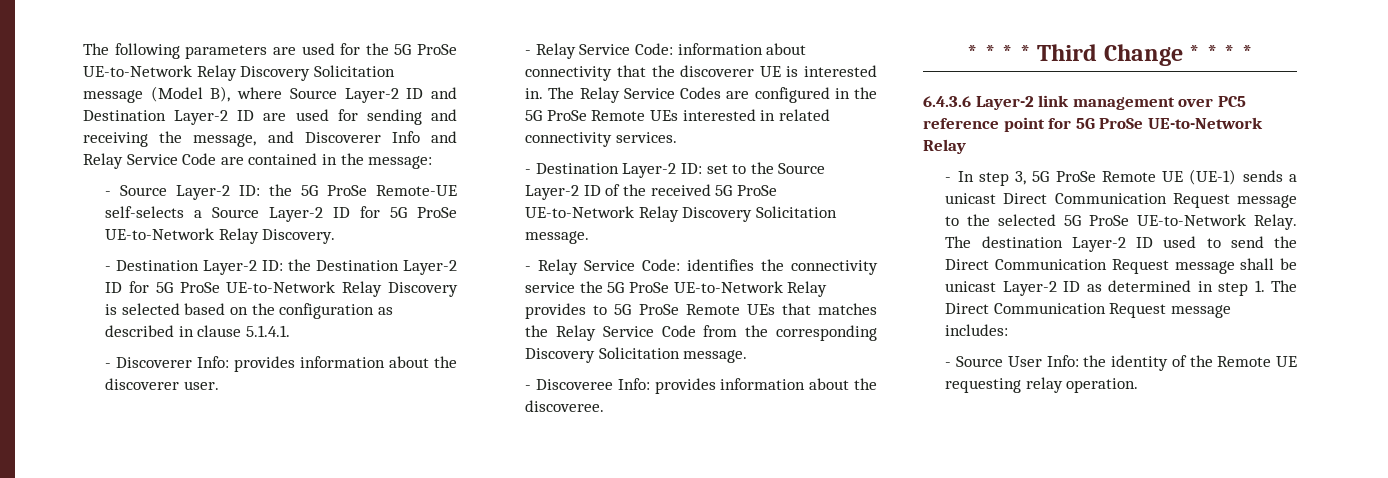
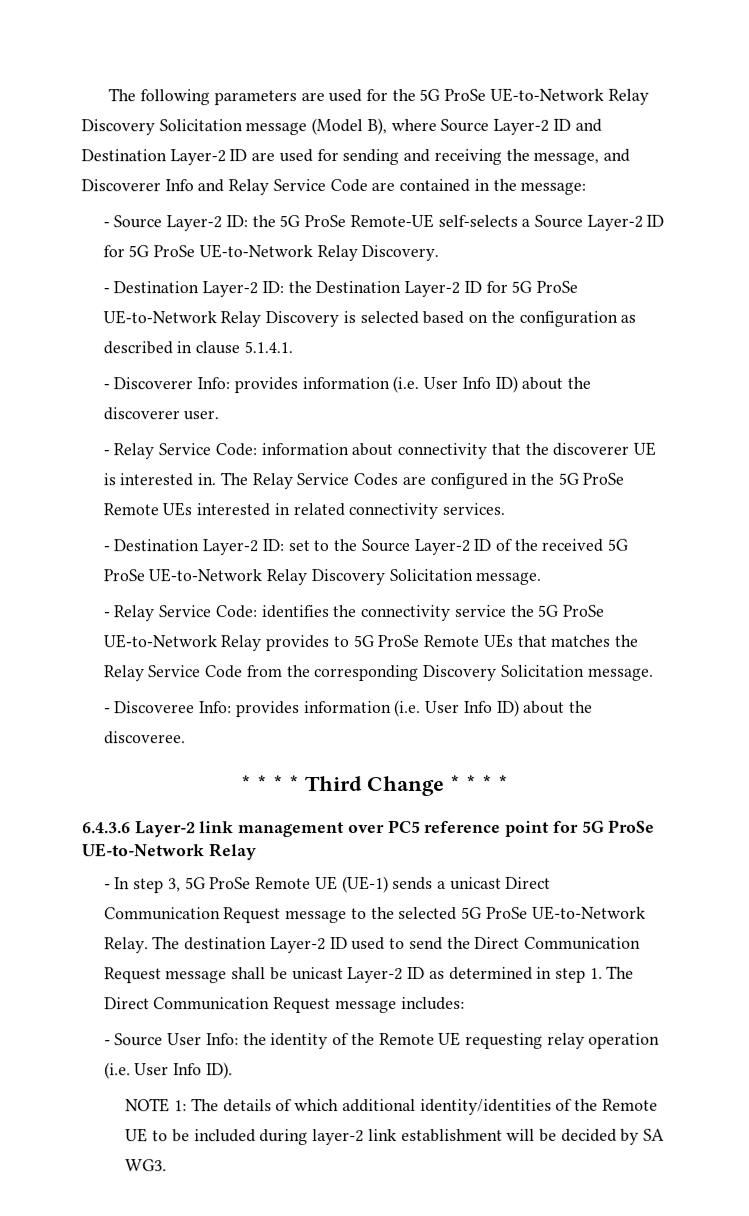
- - Discoverer Info: provides information about the discoverer user.
+ - Discoverer Info: provides information (i.e. User Info ID) about the discoverer user.
- - Discoveree Info: provides information about the discoveree.
+ - Discoveree Info: provides information (i.e. User Info ID) about the discoveree.
- - Source User Info: the identity of the Remote UE requesting relay operation.
+ - Source User Info: the identity of the Remote UE requesting relay operation (i.e. User Info ID).
+ NOTE 1: The details of which additional identity/identities of the Remote UE to be included during layer-2 link establishment will be decided by SA WG3.

